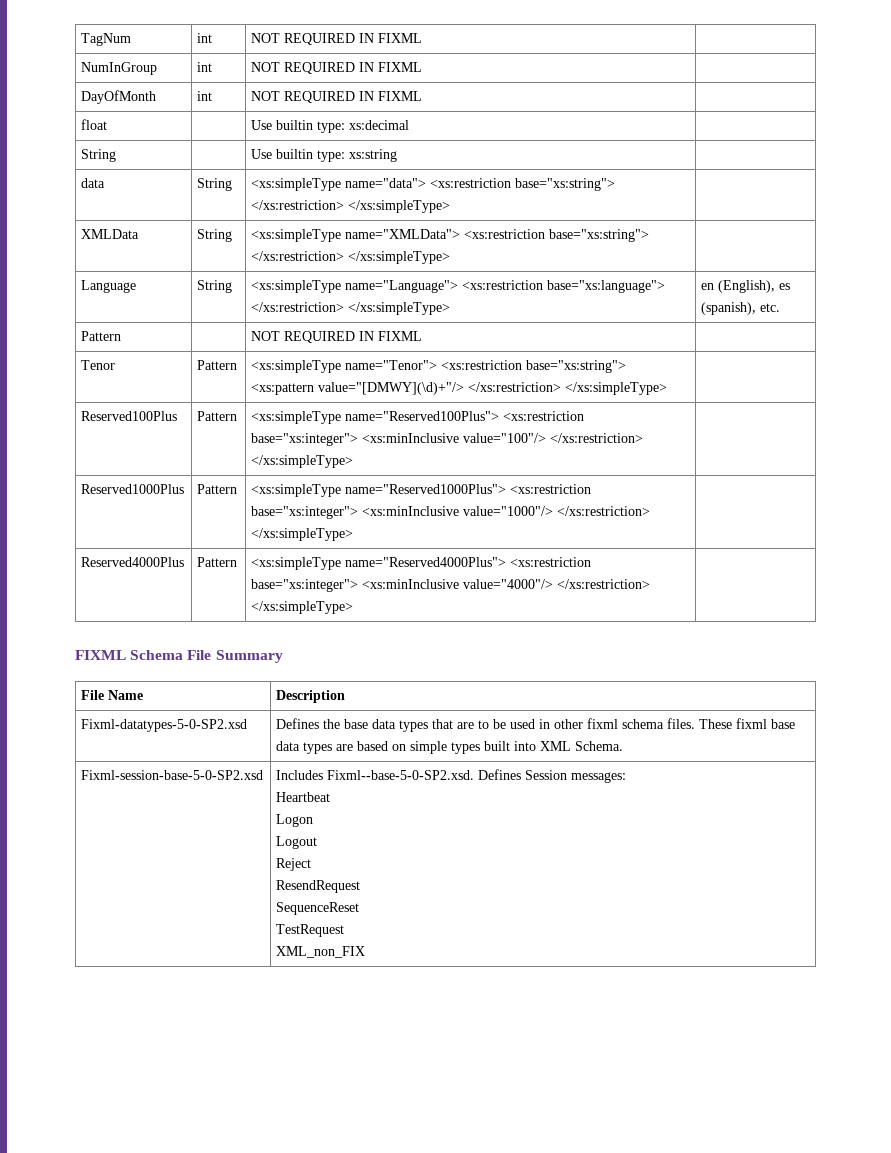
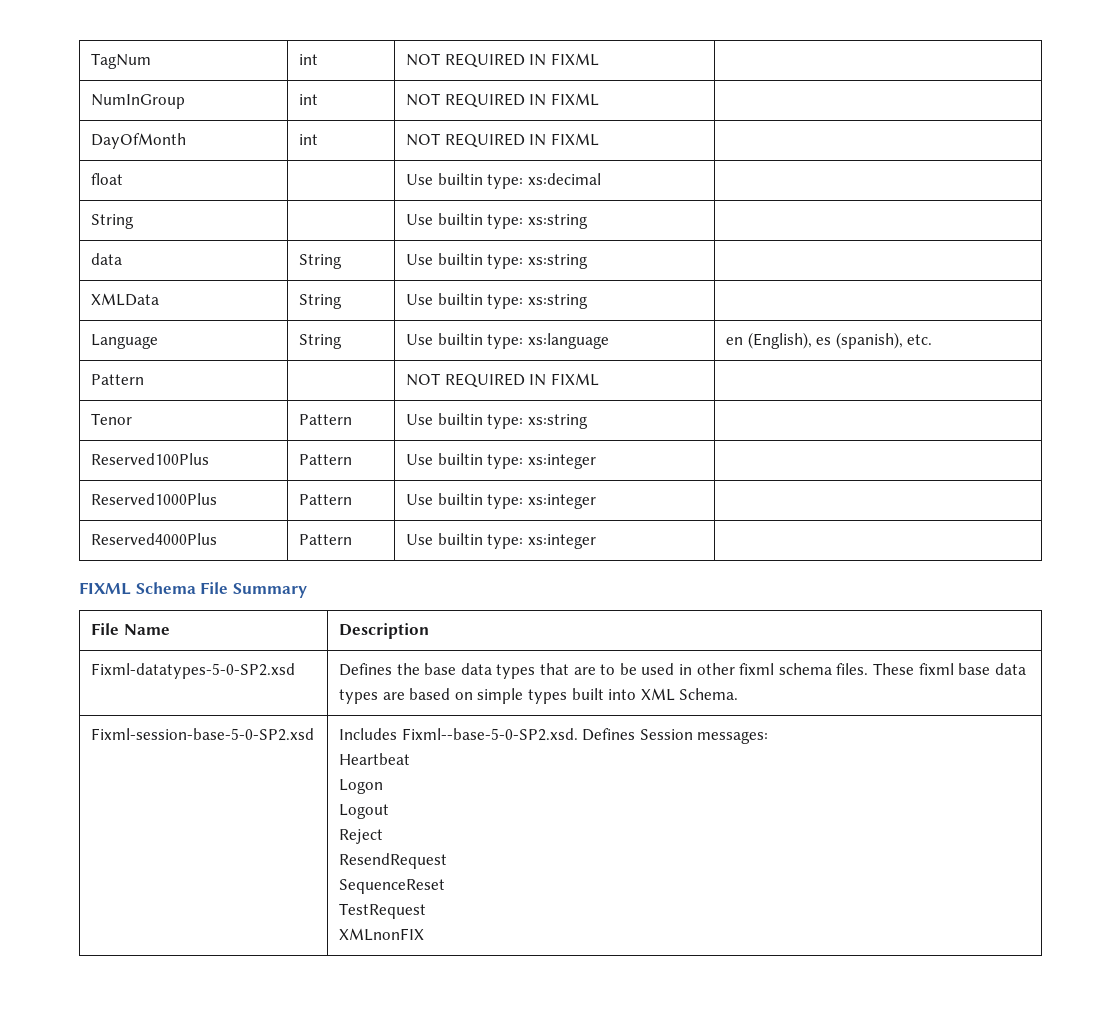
- data | String | <xs:simpleType name="data"> <xs:restriction base="xs:string"> </xs:restriction> </xs:simpleType> |
- XMLData | String | <xs:simpleType name="XMLData"> <xs:restriction base="xs:string"> </xs:restriction> </xs:simpleType> |
- Language | String | <xs:simpleType name="Language"> <xs:restriction base="xs:language"> </xs:restriction> </xs:simpleType> | en (English), es (spanish), etc.
+ data | String | Use builtin type: xs:string |
+ XMLData | String | Use builtin type: xs:string |
+ Language | String | Use builtin type: xs:language | en (English), es (spanish), etc.
- Tenor | Pattern | <xs:simpleType name="Tenor"> <xs:restriction base="xs:string"> <xs:pattern value="[DMWY](\d)+"/> </xs:restriction> </xs:simpleType> |
- Reserved100Plus | Pattern | <xs:simpleType name="Reserved100Plus"> <xs:restriction base="xs:integer"> <xs:minInclusive value="100"/> </xs:restriction> </xs:simpleType> |
- Reserved1000Plus | Pattern | <xs:simpleType name="Reserved1000Plus"> <xs:restriction base="xs:integer"> <xs:minInclusive value="1000"/> </xs:restriction> </xs:simpleType> |
- Reserved4000Plus | Pattern | <xs:simpleType name="Reserved4000Plus"> <xs:restriction base="xs:integer"> <xs:minInclusive value="4000"/> </xs:restriction> </xs:simpleType> |
+ Tenor | Pattern | Use builtin type: xs:string |
+ Reserved100Plus | Pattern | Use builtin type: xs:integer |
+ Reserved1000Plus | Pattern | Use builtin type: xs:integer |
+ Reserved4000Plus | Pattern | Use builtin type: xs:integer |
  Fixml-session-base-5-0-SP2.xsd | Includes Fixml--base-5-0-SP2.xsd. Defines Session messages:
  Heartbeat
  Logon
  Logout
  Reject
  ResendRequest
  SequenceReset
  TestRequest
- XML_non_FIX
+ XMLnonFIX

